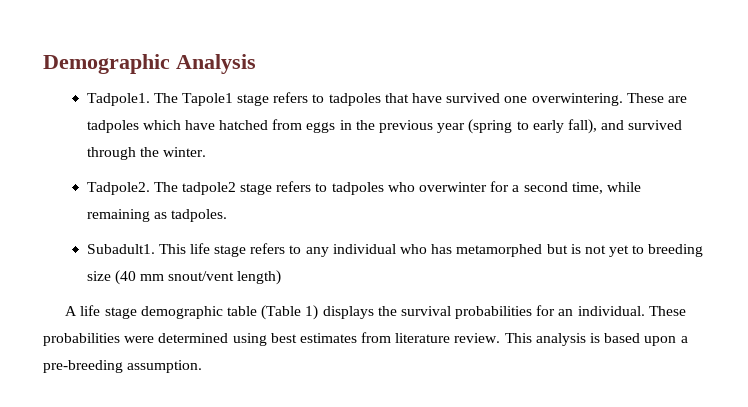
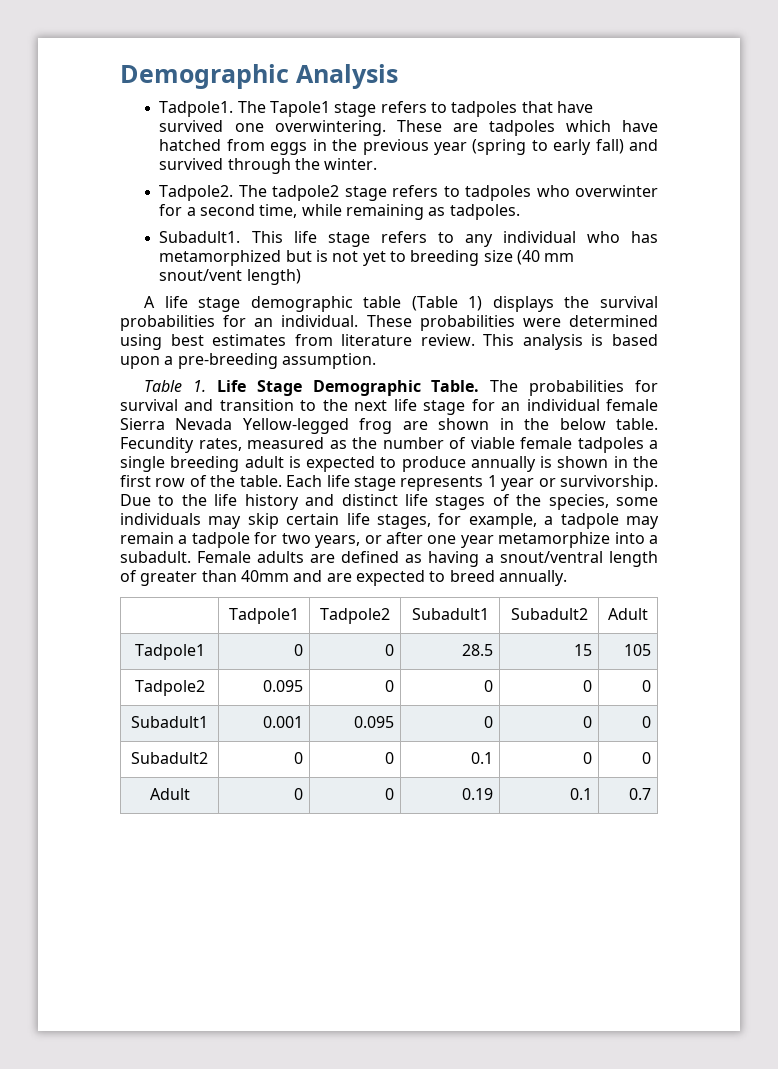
- These are tadpoles which have hatched from eggs in the previous year (spring to early fall), and survived through the winter.
+ These are tadpoles which have hatched from eggs in the previous year (spring to early fall) and survived through the winter.
- This life stage refers to any individual who has metamorphed but is not yet to breeding size (40 mm snout/vent length)
+ This life stage refers to any individual who has metamorphized but is not yet to breeding size (40 mm snout/vent length)
+ Table 1. Life Stage Demographic Table. The probabilities for survival and transition to the next life stage for an individual female Sierra Nevada Yellow-legged frog are shown in the below table. Fecundity rates, measured as the number of viable female tadpoles a single breeding adult is expected to produce annually is shown in the first row of the table. Each life stage represents 1 year or survivorship. Due to the life history and distinct life stages of the species, some individuals may skip certain life stages, for example, a tadpole may remain a tadpole for two years, or after one year metamorphize into a subadult. Female adults are defined as having a snout/ventral length of greater than 40mm and are expected to breed annually.
+ | Tadpole1 | Tadpole2 | Subadult1 | Subadult2 | Adult
+ Tadpole1 | 0 | 0 | 28.5 | 15 | 105
+ Tadpole2 | 0.095 | 0 | 0 | 0 | 0
+ Subadult1 | 0.001 | 0.095 | 0 | 0 | 0
+ Subadult2 | 0 | 0 | 0.1 | 0 | 0
+ Adult | 0 | 0 | 0.19 | 0.1 | 0.7

